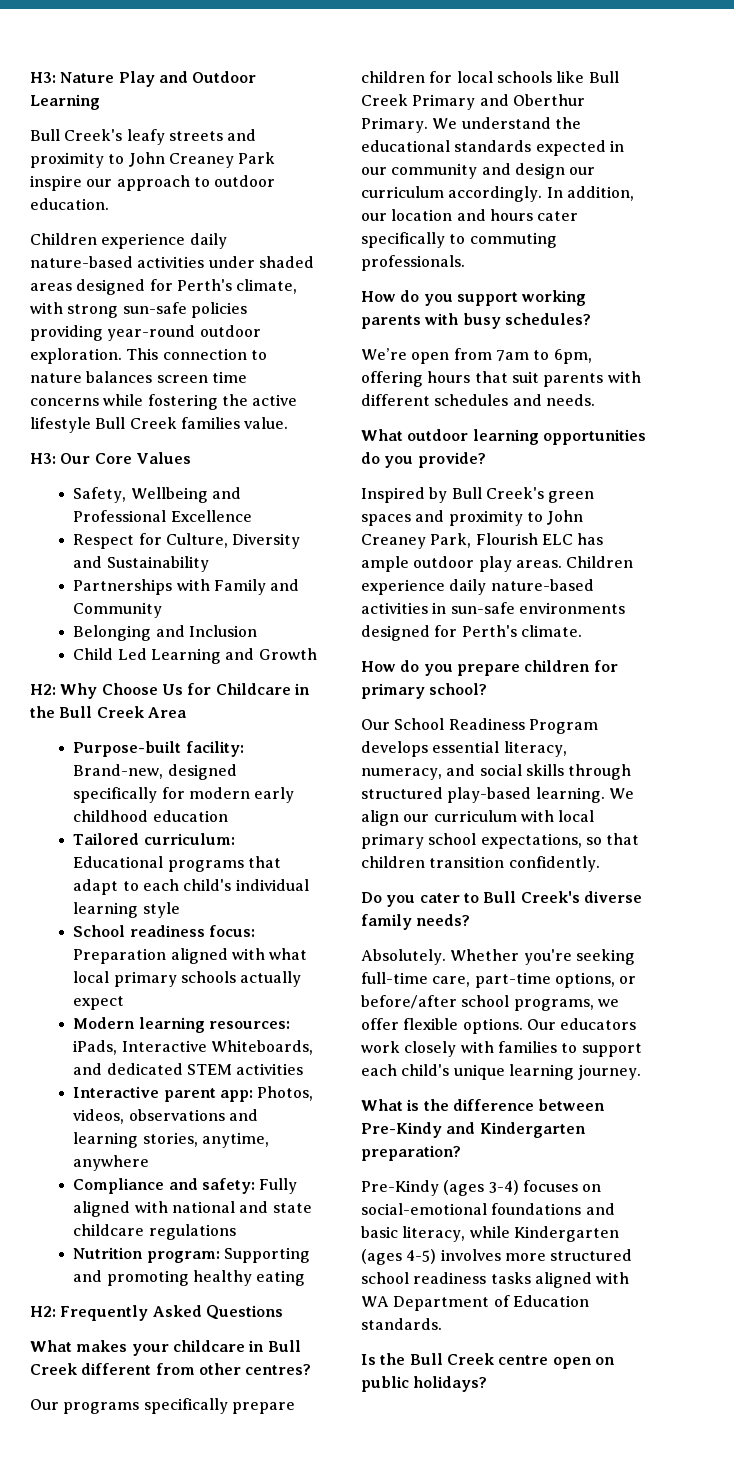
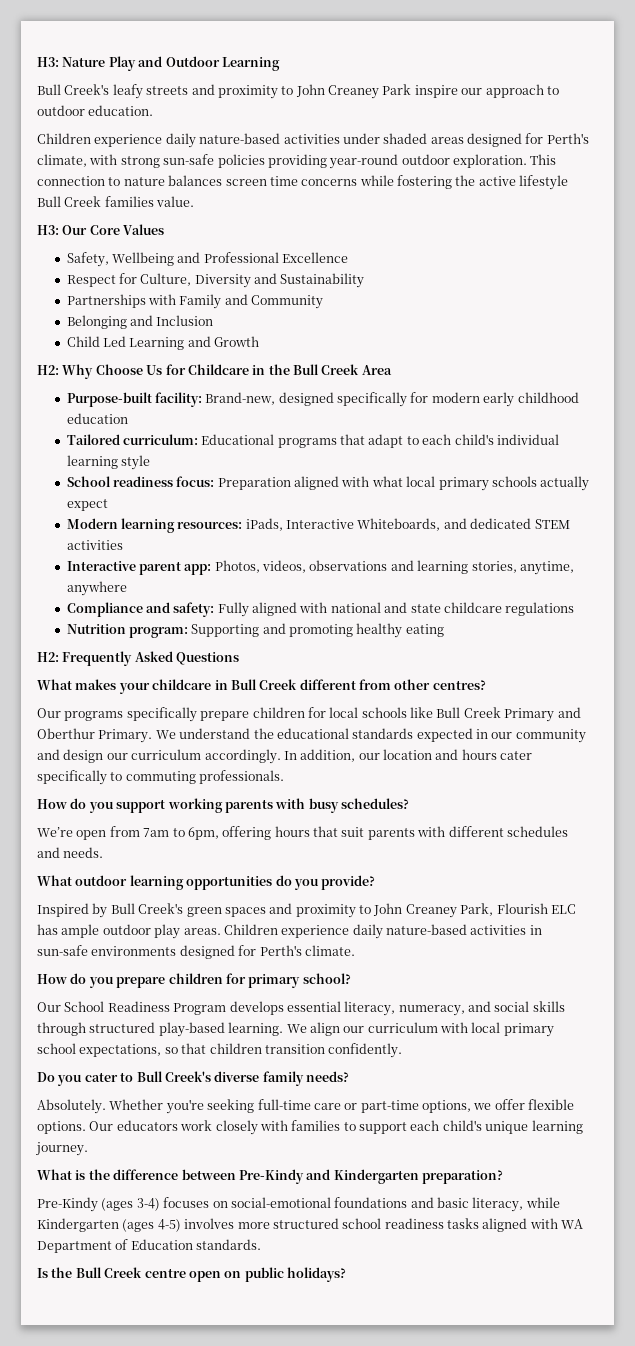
- Whether you're seeking full-time care, part-time options, or before/after school programs, we offer flexible options.
+ Whether you're seeking full-time care or part-time options, we offer flexible options.

